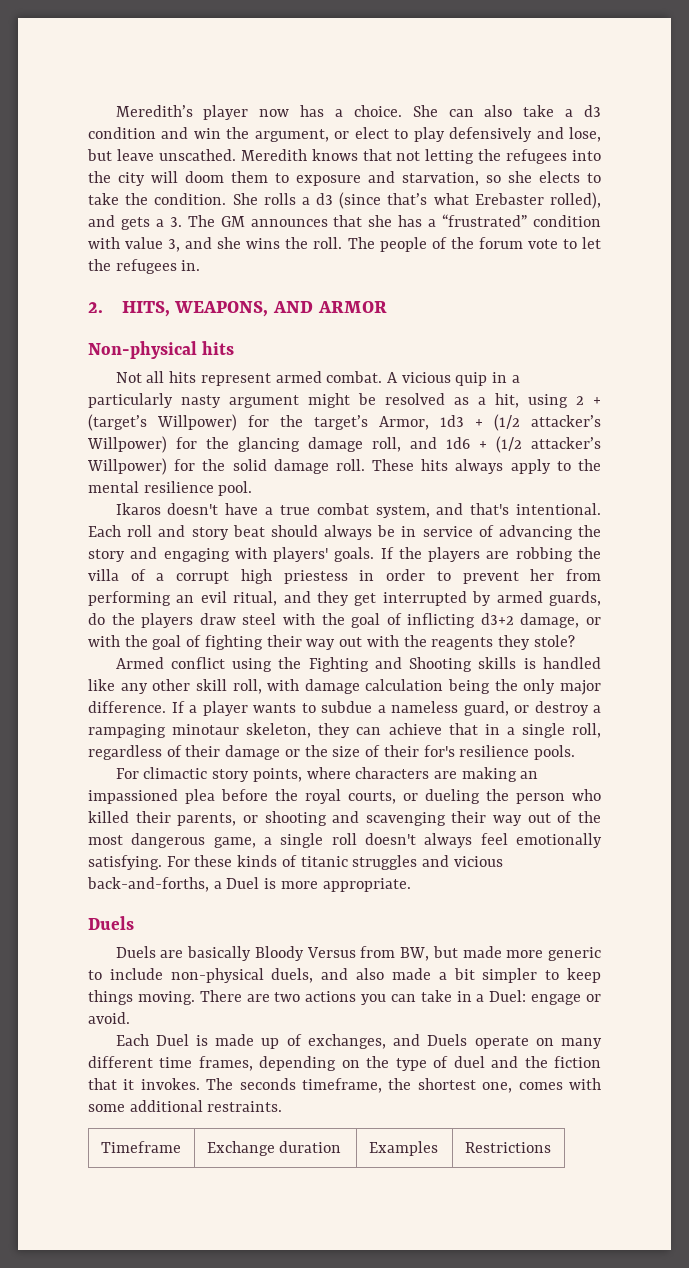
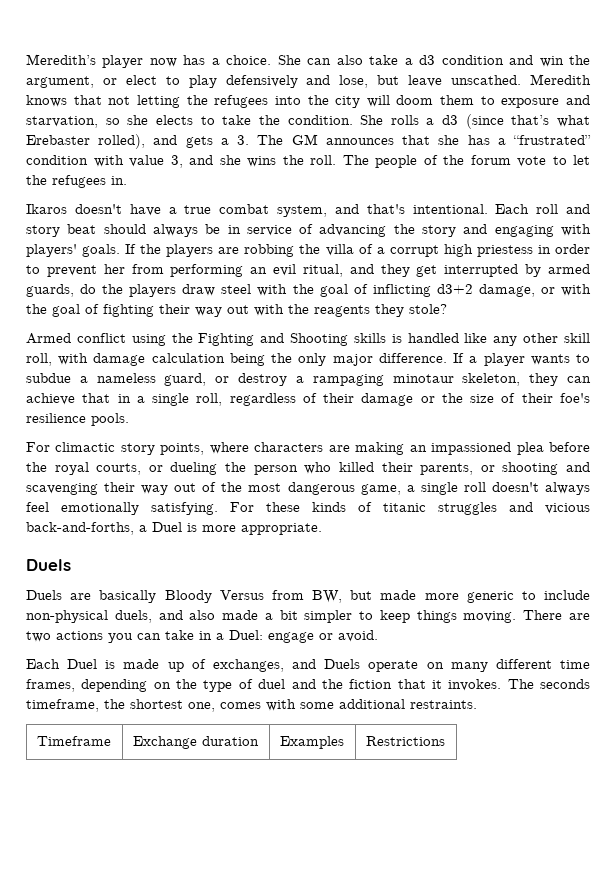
- 2. HITS, WEAPONS, AND ARMOR
- Non-physical hits
- Not all hits represent armed combat. A vicious quip in a particularly nasty argument might be resolved as a hit, using 2 + (target’s Willpower) for the target’s Armor, 1d3 + (1/2 attacker’s Willpower) for the glancing damage roll, and 1d6 + (1/2 attacker’s Willpower) for the solid damage roll. These hits always apply to the mental resilience pool.
- If a player wants to subdue a nameless guard, or destroy a rampaging minotaur skeleton, they can achieve that in a single roll, regardless of their damage or the size of their for's resilience pools.
+ If a player wants to subdue a nameless guard, or destroy a rampaging minotaur skeleton, they can achieve that in a single roll, regardless of their damage or the size of their foe's resilience pools.

